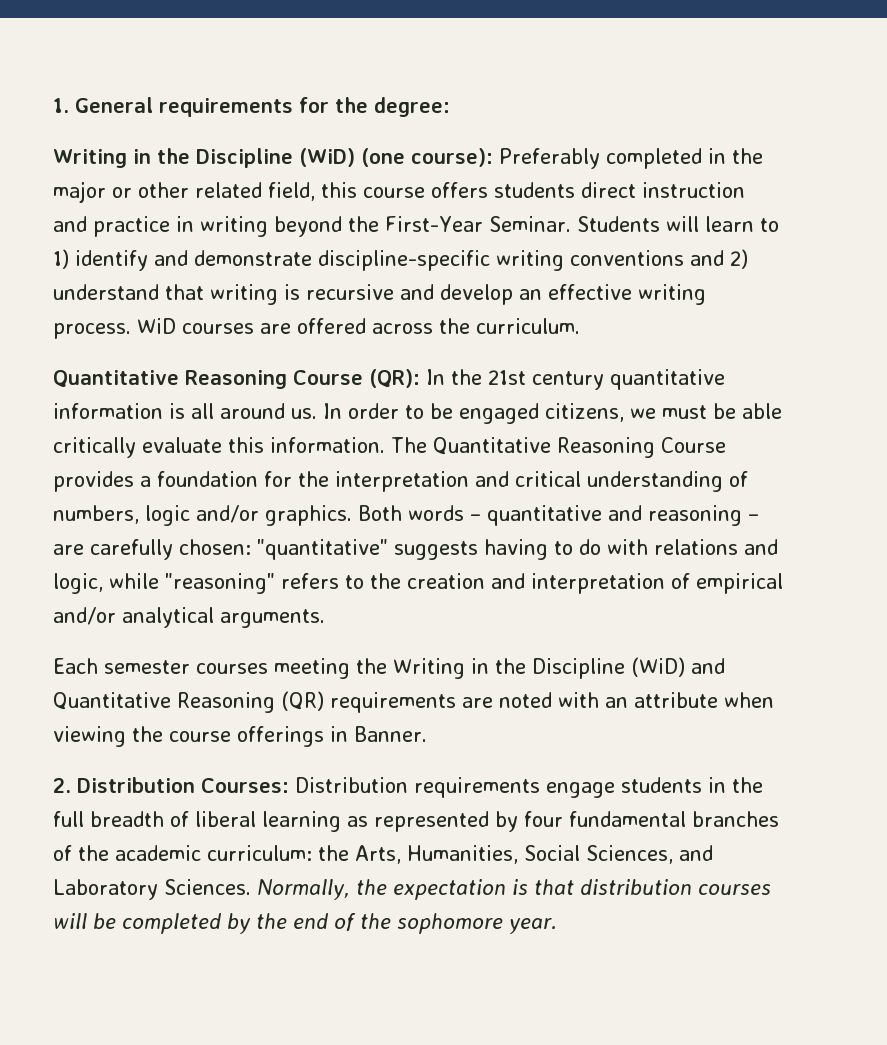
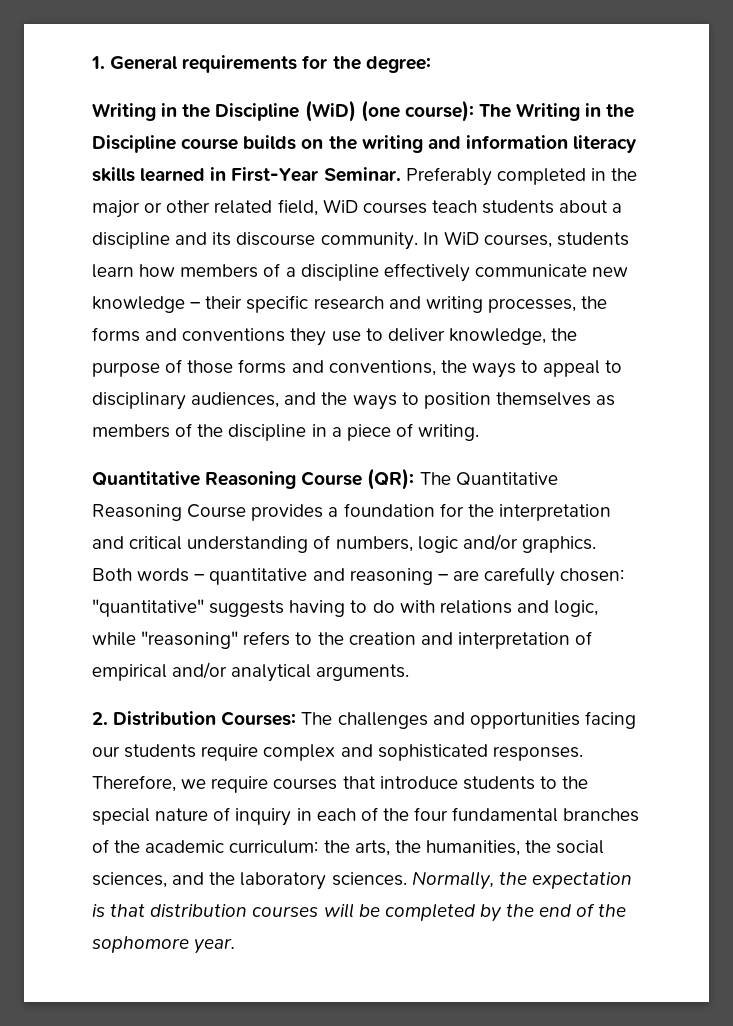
- Writing in the Discipline (WiD) (one course): Preferably completed in the major or other related field, this course offers students direct instruction and practice in writing beyond the First-Year Seminar. Students will learn to 1) identify and demonstrate discipline-specific writing conventions and 2) understand that writing is recursive and develop an effective writing process. WiD courses are offered across the curriculum.
- Quantitative Reasoning Course (QR): In the 21st century quantitative information is all around us. In order to be engaged citizens, we must be able critically evaluate this information. The Quantitative Reasoning Course provides a foundation for the interpretation and critical understanding of numbers, logic and/or graphics.
+ Writing in the Discipline (WiD) (one course): The Writing in the Discipline course builds on the writing and information literacy skills learned in First-Year Seminar. Preferably completed in the major or other related field, WiD courses teach students about a discipline and its discourse community. In WiD courses, students learn how members of a discipline effectively communicate new knowledge – their specific research and writing processes, the forms and conventions they use to deliver knowledge, the purpose of those forms and conventions, the ways to appeal to disciplinary audiences, and the ways to position themselves as members of the discipline in a piece of writing.
+ Quantitative Reasoning Course (QR): The Quantitative Reasoning Course provides a foundation for the interpretation and critical understanding of numbers, logic and/or graphics.
- Each semester courses meeting the Writing in the Discipline (WiD) and Quantitative Reasoning (QR) requirements are noted with an attribute when viewing the course offerings in Banner.
- 2. Distribution Courses: Distribution requirements engage students in the full breadth of liberal learning as represented by four fundamental branches of the academic curriculum: the Arts, Humanities, Social Sciences, and Laboratory Sciences.
+ 2. Distribution Courses: The challenges and opportunities facing our students require complex and sophisticated responses. Therefore, we require courses that introduce students to the special nature of inquiry in each of the four fundamental branches of the academic curriculum: the arts, the humanities, the social sciences, and the laboratory sciences.

